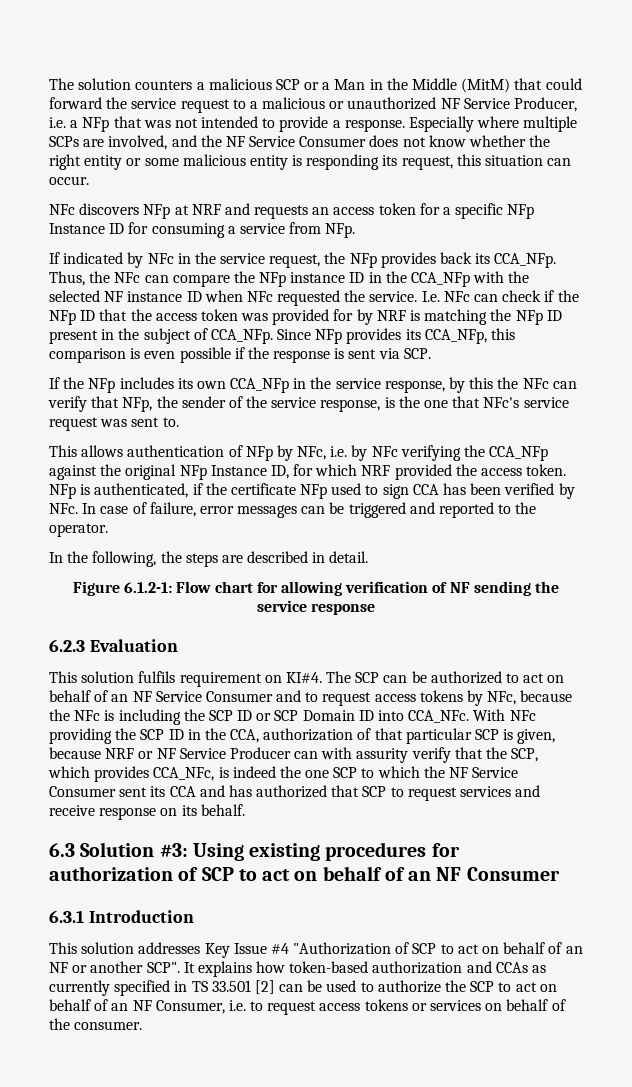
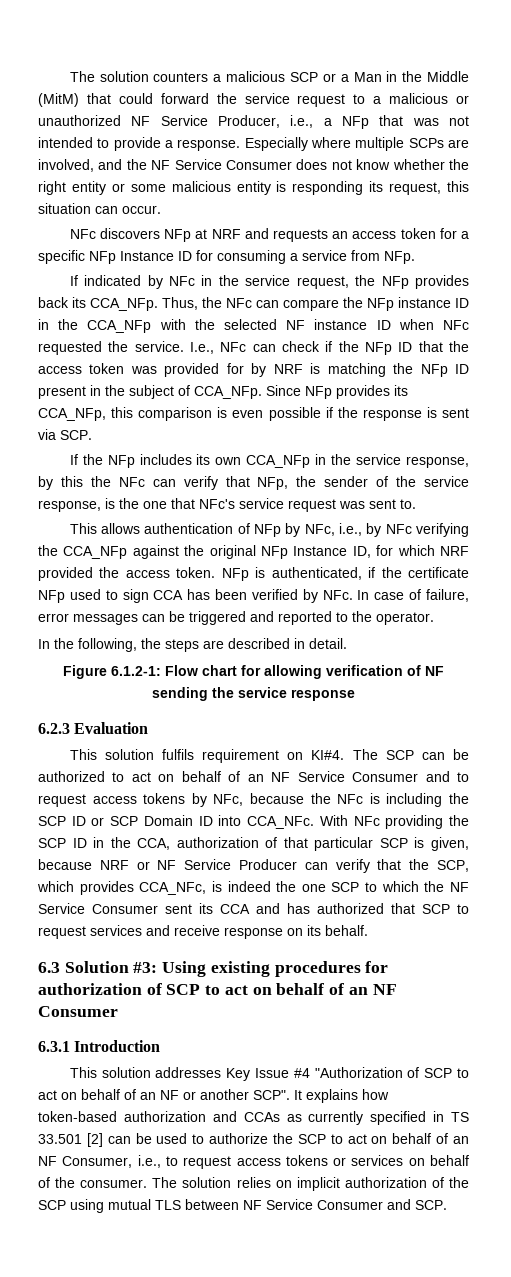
- The solution counters a malicious SCP or a Man in the Middle (MitM) that could forward the service request to a malicious or unauthorized NF Service Producer, i.e. a NFp that was not intended to provide a response.
+ The solution counters a malicious SCP or a Man in the Middle (MitM) that could forward the service request to a malicious or unauthorized NF Service Producer, i.e., a NFp that was not intended to provide a response.
- I.e. NFc can check if the NFp ID that the access token was provided for by NRF is matching the NFp ID present in the subject of CCA_NFp.
+ I.e., NFc can check if the NFp ID that the access token was provided for by NRF is matching the NFp ID present in the subject of CCA_NFp.
- This allows authentication of NFp by NFc, i.e. by NFc verifying the CCA_NFp against the original NFp Instance ID, for which NRF provided the access token.
+ This allows authentication of NFp by NFc, i.e., by NFc verifying the CCA_NFp against the original NFp Instance ID, for which NRF provided the access token.
- With NFc providing the SCP ID in the CCA, authorization of that particular SCP is given, because NRF or NF Service Producer can with assurity verify that the SCP, which provides CCA_NFc, is indeed the one SCP to which the NF Service Consumer sent its CCA and has authorized that SCP to request services and receive response on its behalf.
+ With NFc providing the SCP ID in the CCA, authorization of that particular SCP is given, because NRF or NF Service Producer can verify that the SCP, which provides CCA_NFc, is indeed the one SCP to which the NF Service Consumer sent its CCA and has authorized that SCP to request services and receive response on its behalf.
- It explains how token-based authorization and CCAs as currently specified in TS 33.501 [2] can be used to authorize the SCP to act on behalf of an NF Consumer, i.e. to request access tokens or services on behalf of the consumer.
+ It explains how token-based authorization and CCAs as currently specified in TS 33.501 [2] can be used to authorize the SCP to act on behalf of an NF Consumer, i.e., to request access tokens or services on behalf of the consumer.
+ The solution relies on implicit authorization of the SCP using mutual TLS between NF Service Consumer and SCP.

